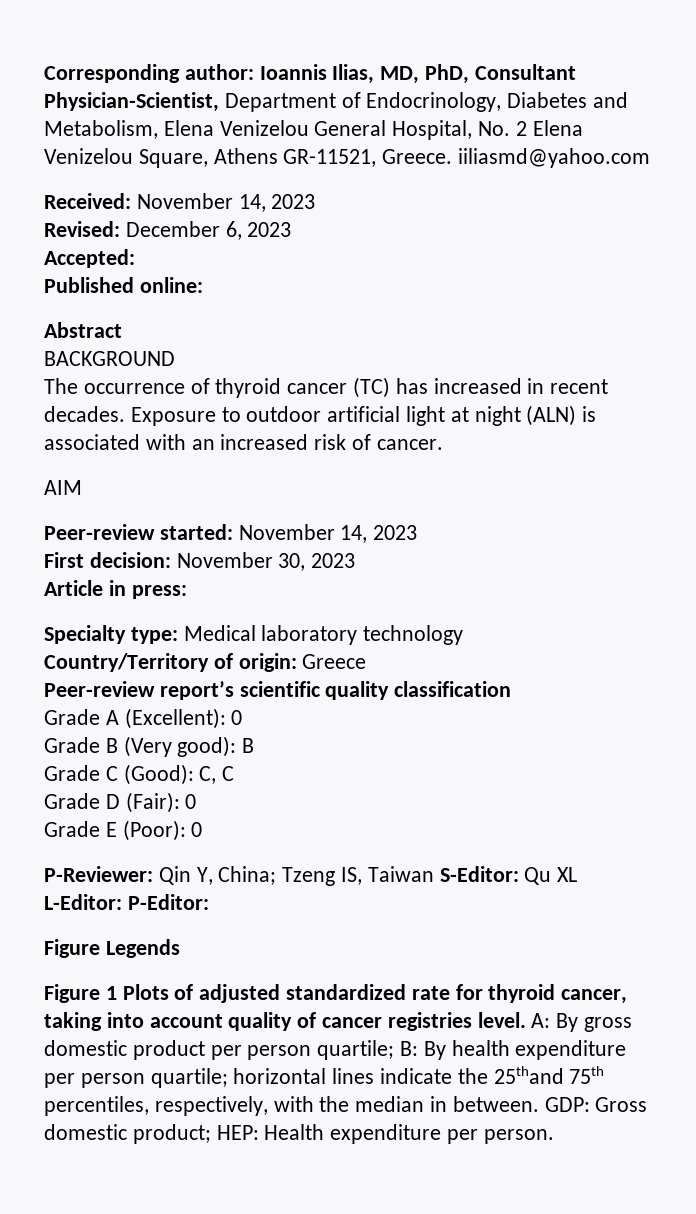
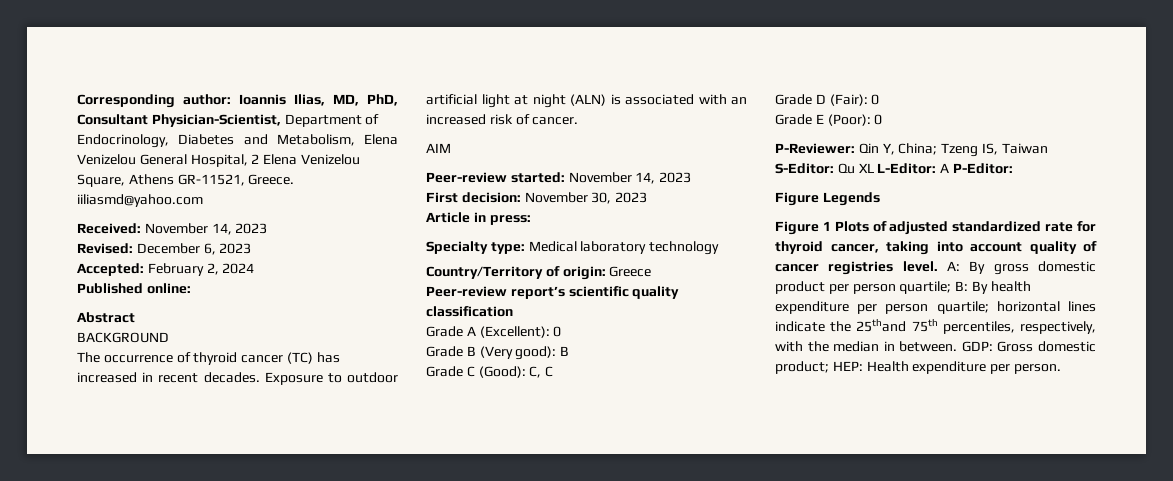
- Corresponding author: Ioannis Ilias, MD, PhD, Consultant Physician-Scientist, Department of Endocrinology, Diabetes and Metabolism, Elena Venizelou General Hospital, No. 2 Elena Venizelou Square, Athens GR-11521, Greece. iiliasmd@yahoo.com
+ Corresponding author: Ioannis Ilias, MD, PhD, Consultant Physician-Scientist, Department of Endocrinology, Diabetes and Metabolism, Elena Venizelou General Hospital, 2 Elena Venizelou Square, Athens GR-11521, Greece. iiliasmd@yahoo.com
- Accepted:
+ Accepted: February 2, 2024
- P-Reviewer: Qin Y, China; Tzeng IS, Taiwan S-Editor: Qu XL L-Editor: P-Editor:
+ P-Reviewer: Qin Y, China; Tzeng IS, Taiwan S-Editor: Qu XL L-Editor: A P-Editor:

